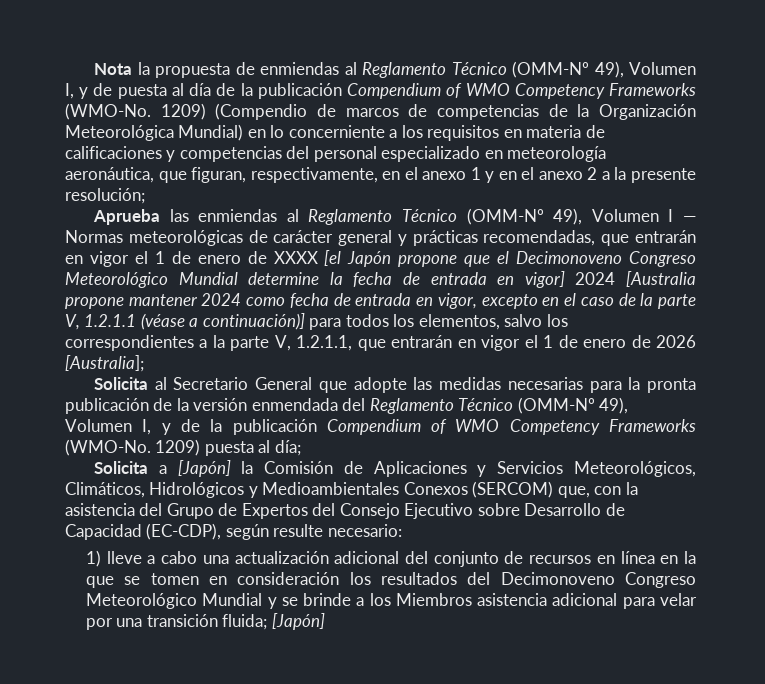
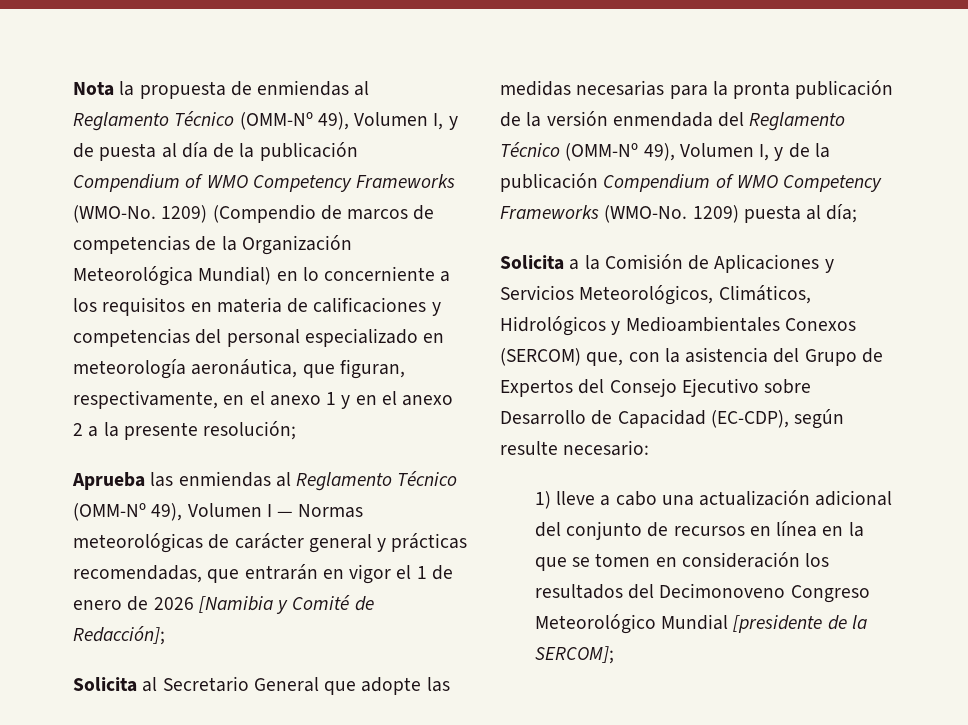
- Aprueba las enmiendas al Reglamento Técnico (OMM-Nº 49), Volumen I — Normas meteorológicas de carácter general y prácticas recomendadas, que entrarán en vigor el 1 de enero de XXXX [el Japón propone que el Decimonoveno Congreso Meteorológico Mundial determine la fecha de entrada en vigor] 2024 [Australia propone mantener 2024 como fecha de entrada en vigor, excepto en el caso de la parte V, 1.2.1.1 (véase a continuación)] para todos los elementos, salvo los correspondientes a la parte V, 1.2.1.1, que entrarán en vigor el 1 de enero de 2026 [Australia];
+ Aprueba las enmiendas al Reglamento Técnico (OMM-Nº 49), Volumen I — Normas meteorológicas de carácter general y prácticas recomendadas, que entrarán en vigor el 1 de enero de 2026 [Namibia y Comité de Redacción];
- Solicita a [Japón] la Comisión de Aplicaciones y Servicios Meteorológicos, Climáticos, Hidrológicos y Medioambientales Conexos (SERCOM) que, con la asistencia del Grupo de Expertos del Consejo Ejecutivo sobre Desarrollo de Capacidad (EC-CDP), según resulte necesario:
+ Solicita a la Comisión de Aplicaciones y Servicios Meteorológicos, Climáticos, Hidrológicos y Medioambientales Conexos (SERCOM) que, con la asistencia del Grupo de Expertos del Consejo Ejecutivo sobre Desarrollo de Capacidad (EC-CDP), según resulte necesario:
- 1) lleve a cabo una actualización adicional del conjunto de recursos en línea en la que se tomen en consideración los resultados del Decimonoveno Congreso Meteorológico Mundial y se brinde a los Miembros asistencia adicional para velar por una transición fluida; [Japón]
+ 1) lleve a cabo una actualización adicional del conjunto de recursos en línea en la que se tomen en consideración los resultados del Decimonoveno Congreso Meteorológico Mundial [presidente de la SERCOM];

